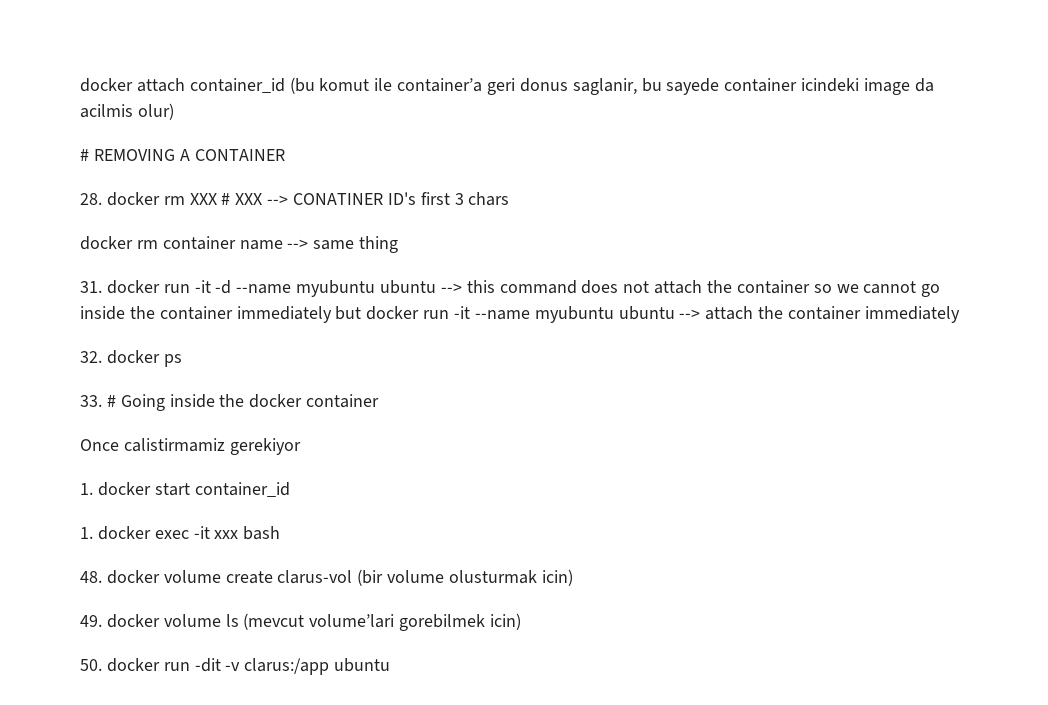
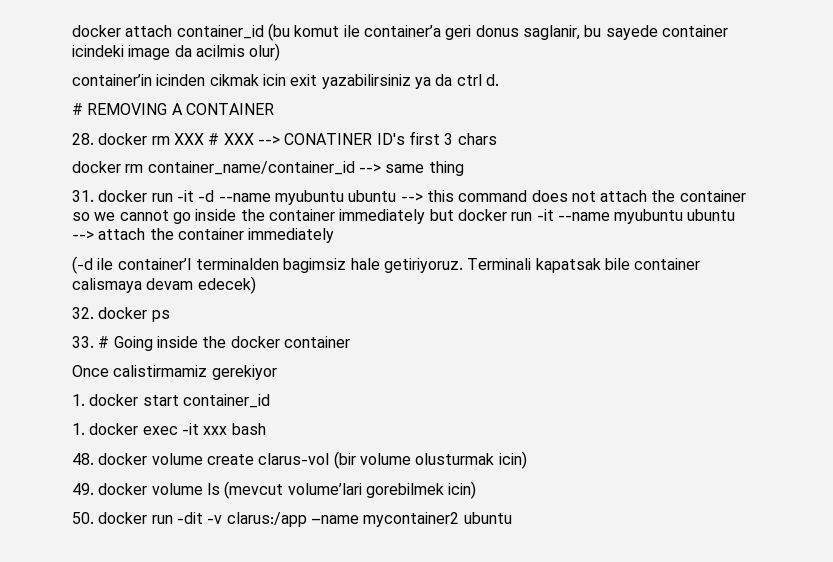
+ container’in icinden cikmak icin exit yazabilirsiniz ya da ctrl d.
- docker rm container name --> same thing
+ docker rm container_name/container_id --> same thing
+ (-d ile container’I terminalden bagimsiz hale getiriyoruz. Terminali kapatsak bile container calismaya devam edecek)
- 50. docker run -dit -v clarus:/app ubuntu
+ 50. docker run -dit -v clarus:/app –name mycontainer2 ubuntu

